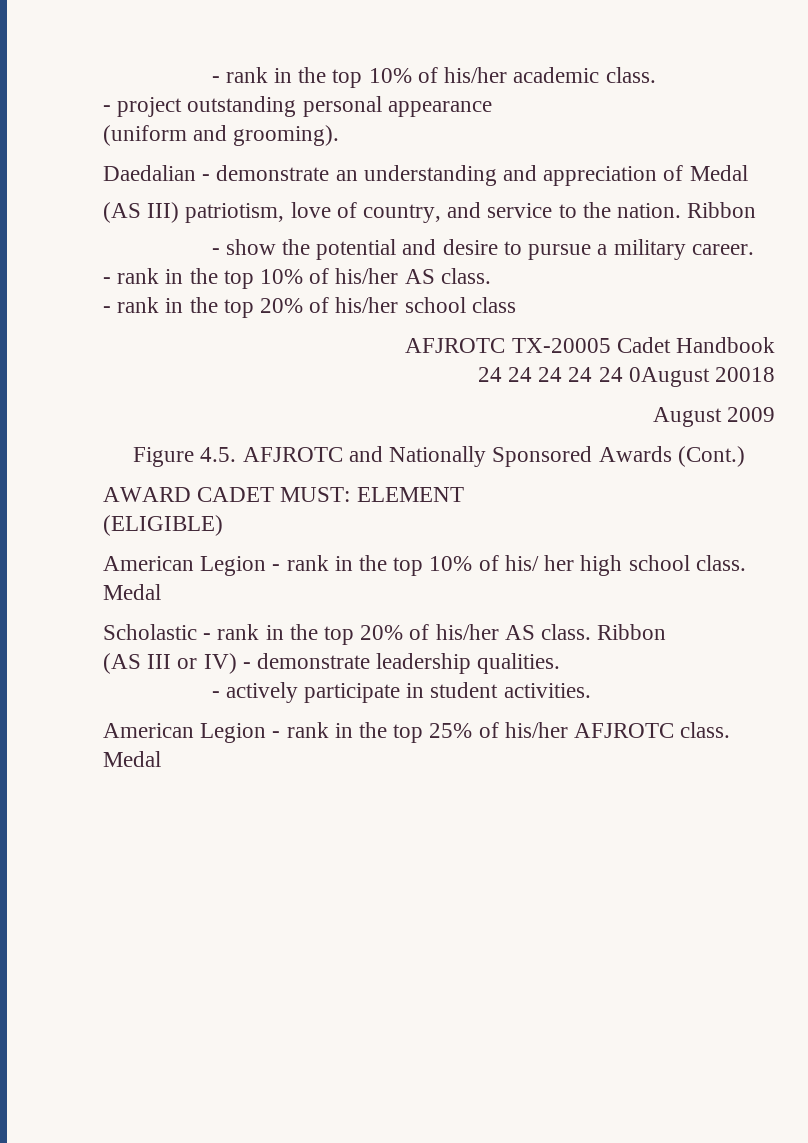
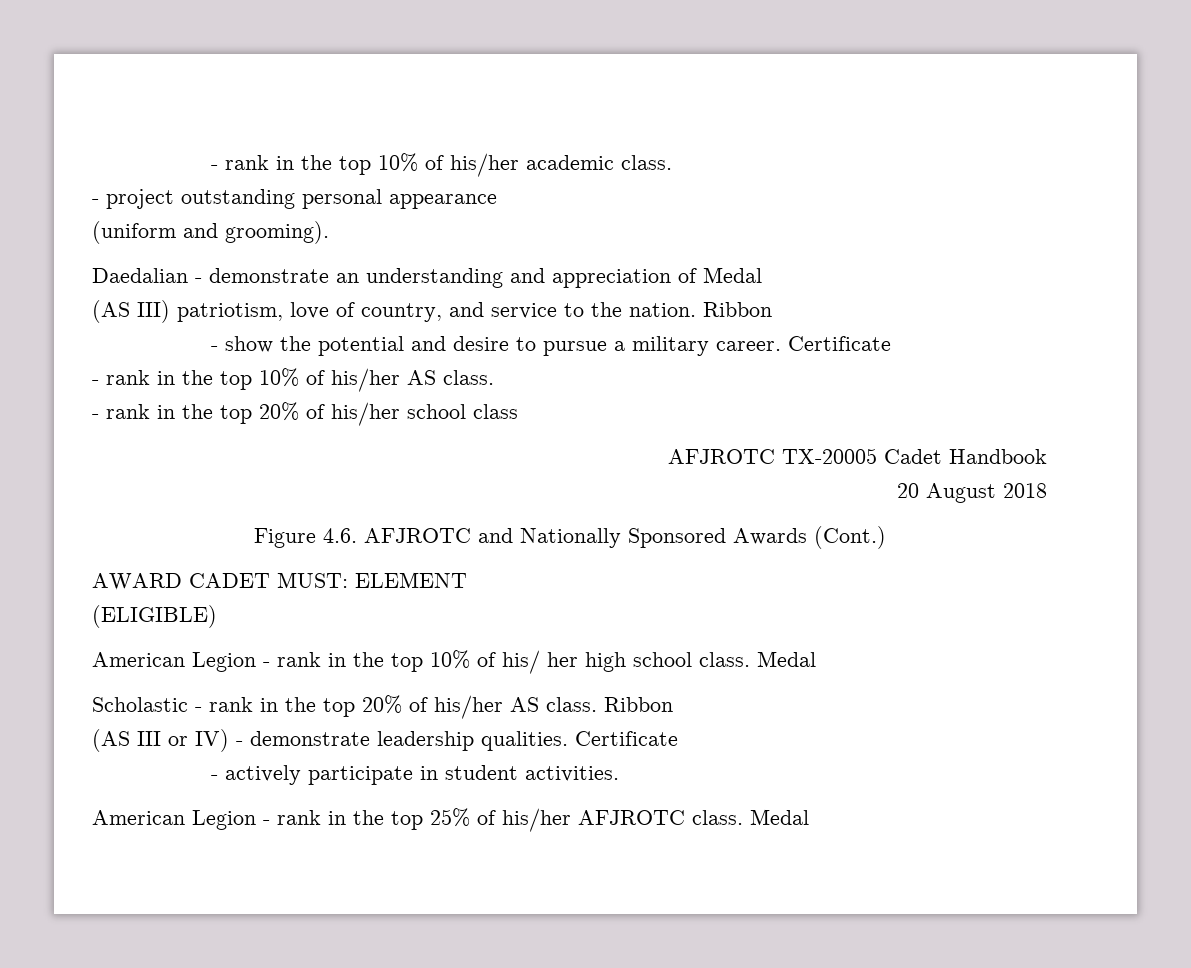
- - show the potential and desire to pursue a military career.
+ - show the potential and desire to pursue a military career. Certificate
- 24 24 24 24 24 0August 20018
- August 2009
+ 20 August 2018
- Figure 4.5. AFJROTC and Nationally Sponsored Awards (Cont.)
+ Figure 4.6. AFJROTC and Nationally Sponsored Awards (Cont.)
- (AS III or IV) - demonstrate leadership qualities.
+ (AS III or IV) - demonstrate leadership qualities. Certificate

